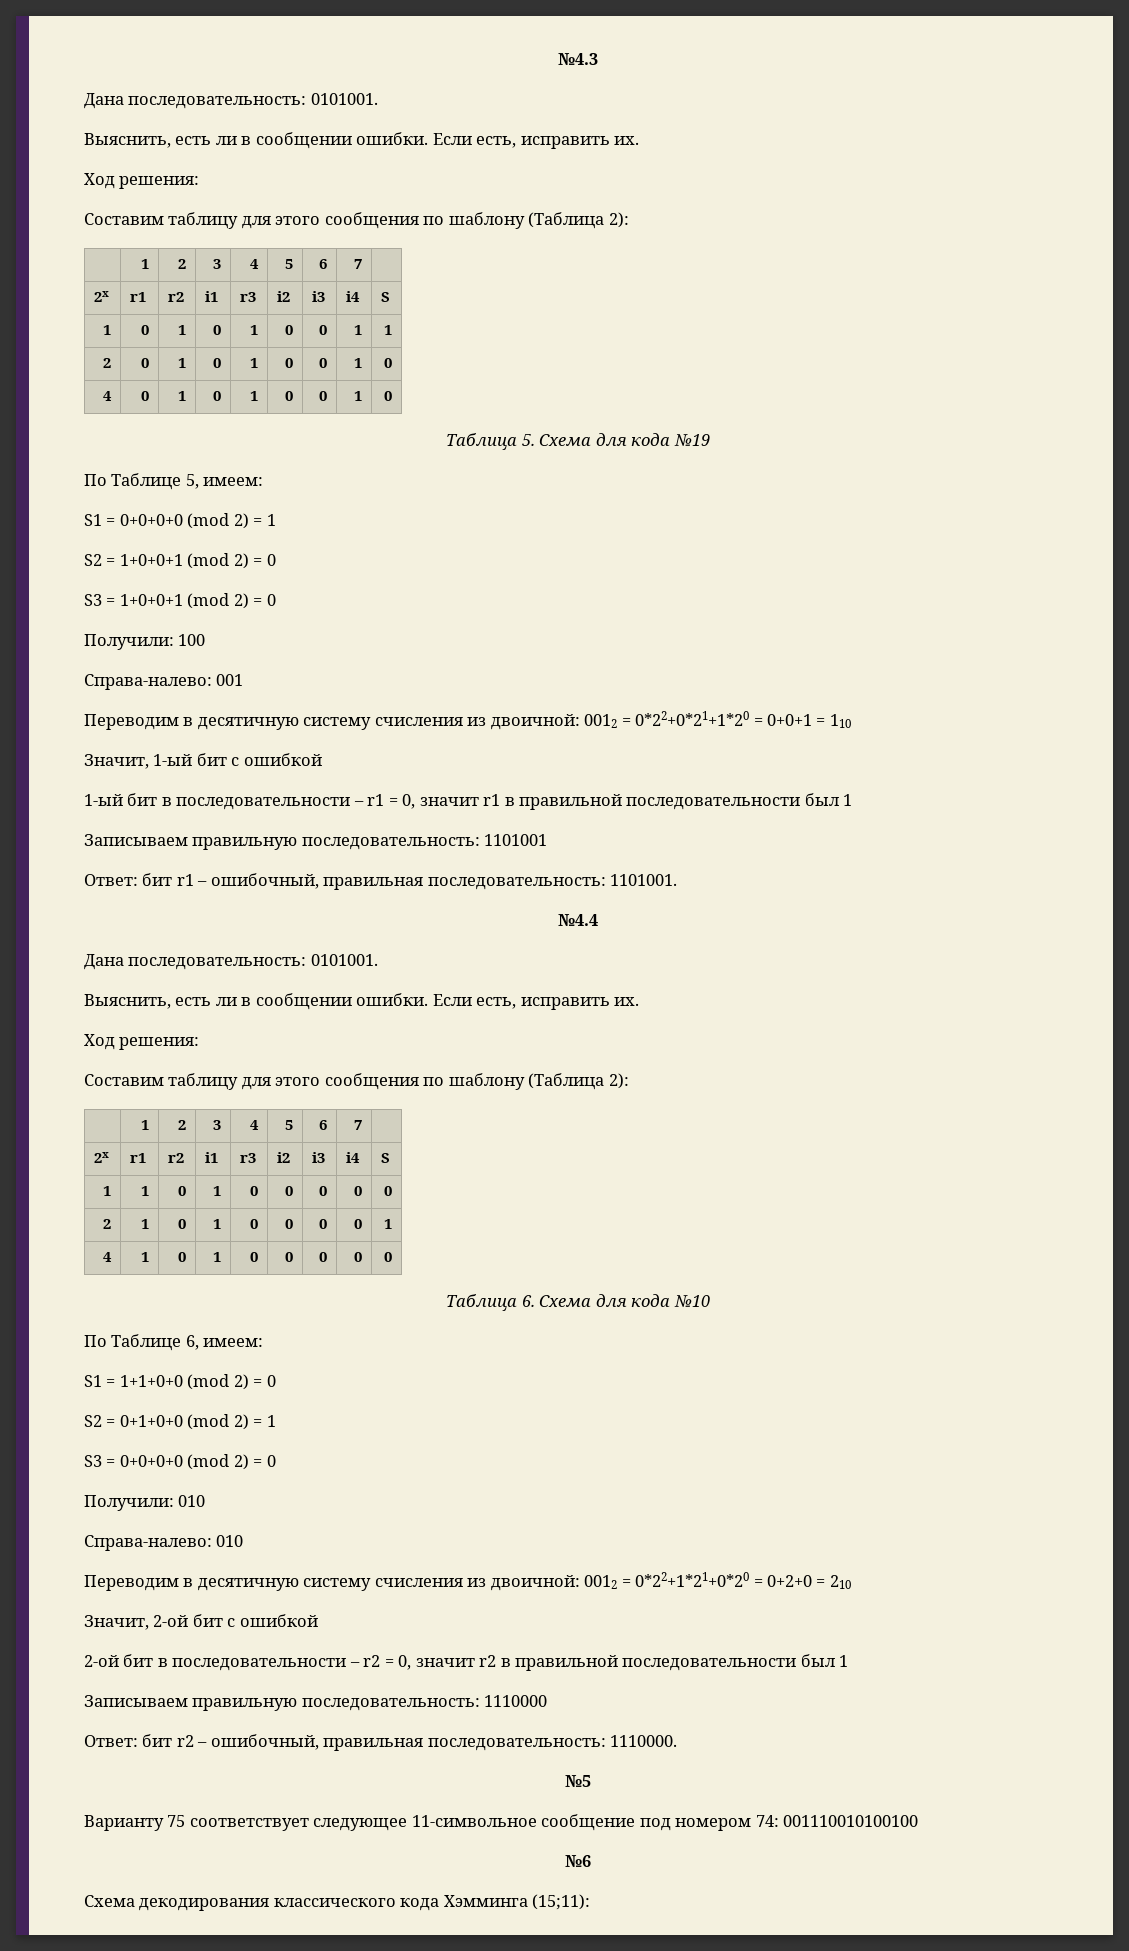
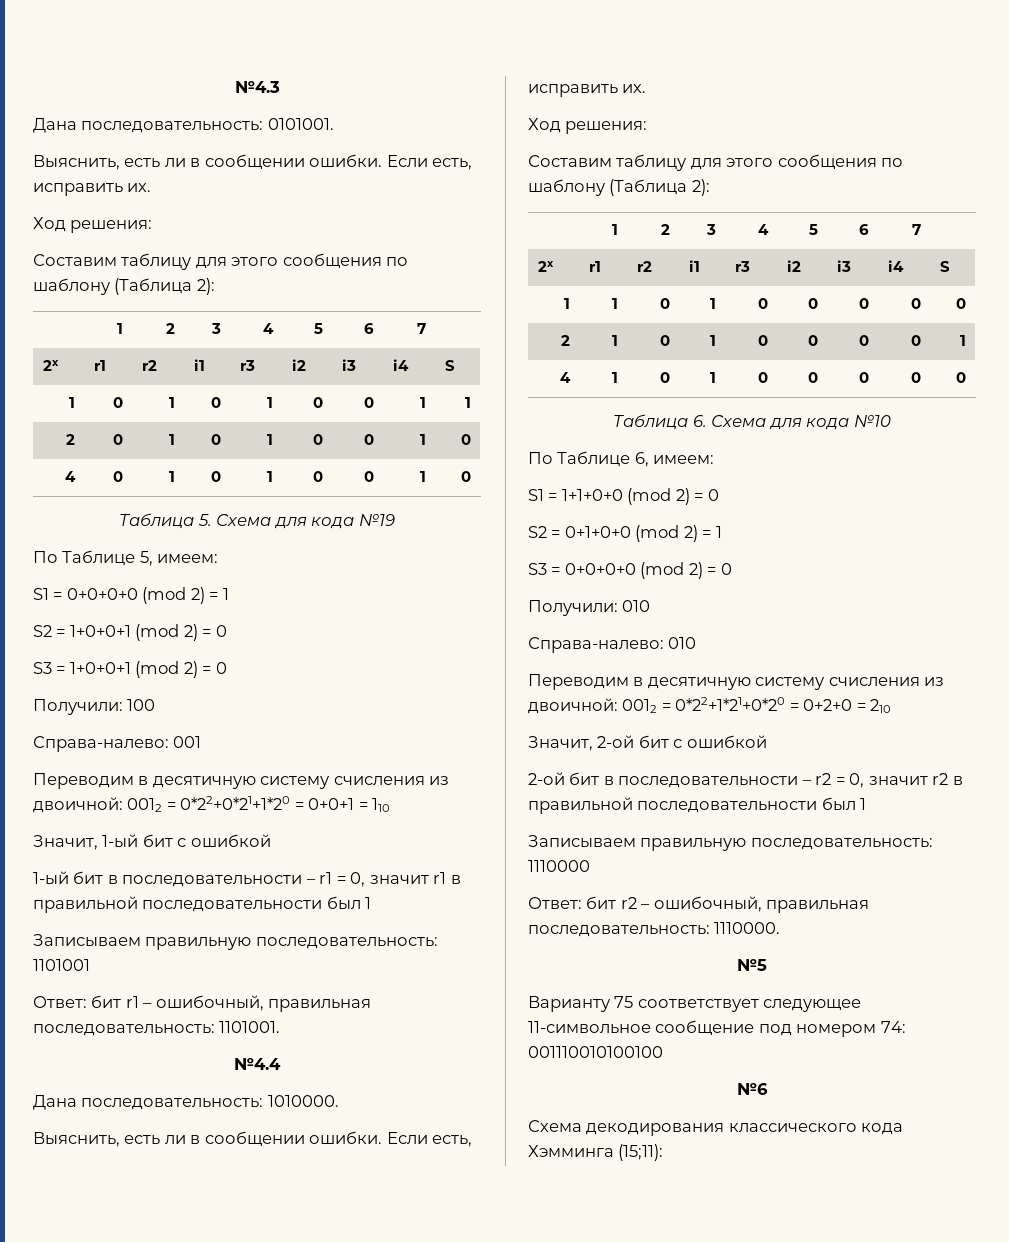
  №4.4
- Дана последовательность: 0101001.
+ Дана последовательность: 1010000.

